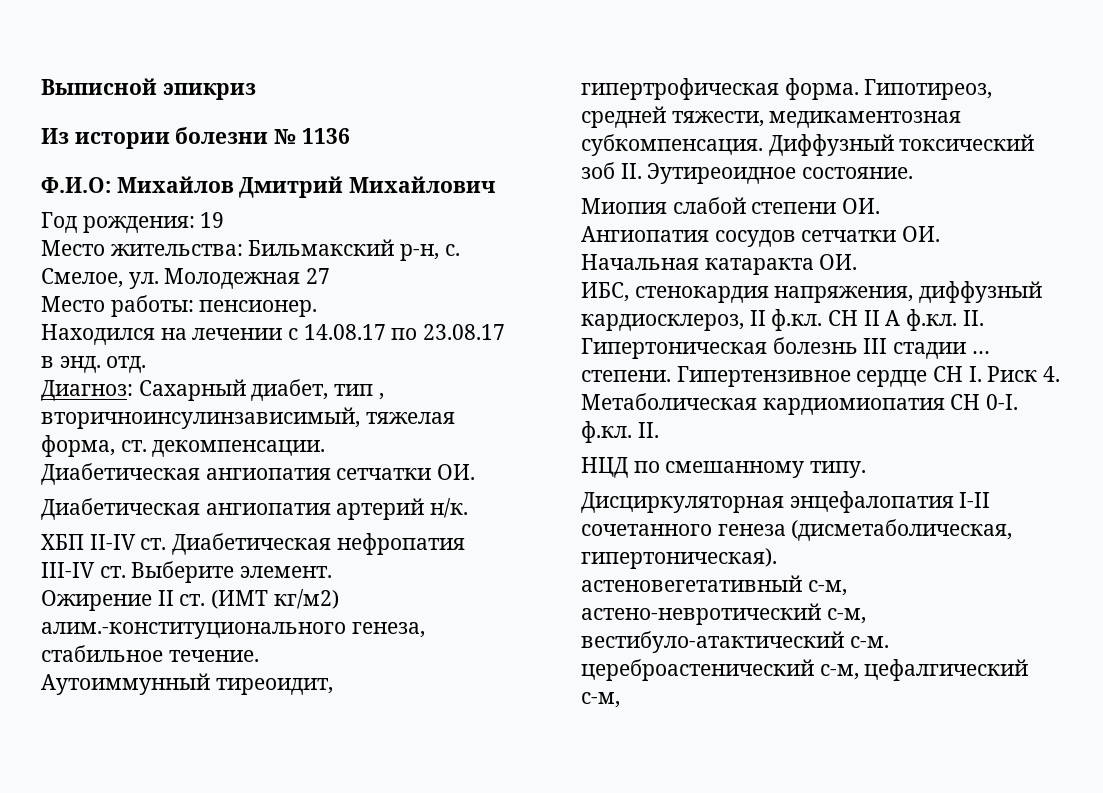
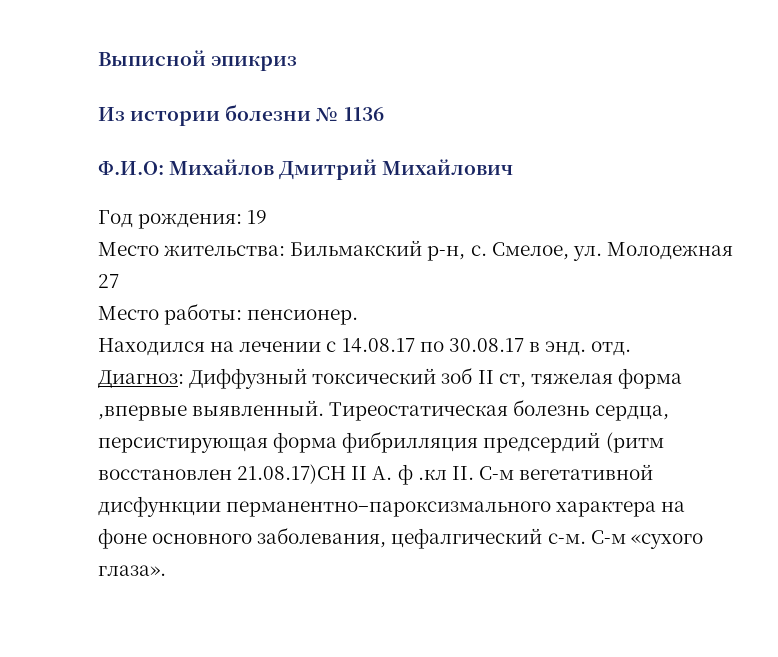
- Находился на лечении с 14.08.17 по 23.08.17 в энд. отд.
+ Находился на лечении с 14.08.17 по 30.08.17 в энд. отд.
- Диагноз: Сахарный диабет, тип , вторичноинсулинзависимый, тяжелая форма, ст. декомпенсации.
- Диабетическая ангиопатия сетчатки ОИ.
- Диабетическая ангиопатия артерий н/к.
- ХБП II-IV ст. Диабетическая нефропатия III-IV ст. Выберите элемент.
- Ожирение II ст. (ИМТ кг/м2) алим.-конституционального генеза, стабильное течение.
- Аутоиммунный тиреоидит, гипертрофическая форма. Гипотиреоз, средней тяжести, медикаментозная субкомпенсация. Диффузный токсический зоб II. Эутиреоидное состояние.
- Миопия слабой степени ОИ.
- Ангиопатия сосудов сетчатки ОИ. Начальная катаракта ОИ.
- ИБС, стенокардия напряжения, диффузный кардиосклероз, II ф.кл. СН II А ф.кл. II. Гипертоническая болезнь III стадии … степени. Гипертензивное сердце СН I. Риск 4. Метаболическая кардиомиопатия СН 0-I. ф.кл. II.
- НЦД по смешанному типу.
- Дисциркуляторная энцефалопатия I-II сочетанного генеза (дисметаболическая, гипертоническая).
- астеновегетативный с-м, астено-невротический с-м, вестибуло-атактический с-м. цереброастенический с-м, цефалгический с-м,
+ Диагноз: Диффузный токсический зоб II ст, тяжелая форма ,впервые выявленный. Тиреостатическая болезнь сердца, персистирующая форма фибрилляция предсердий (ритм восстановлен 21.08.17)СН II А. ф .кл II. С-м вегетативной дисфункции перманентно–пароксизмального характера на фоне основного заболевания, цефалгический с-м. С-м «сухого глаза».

